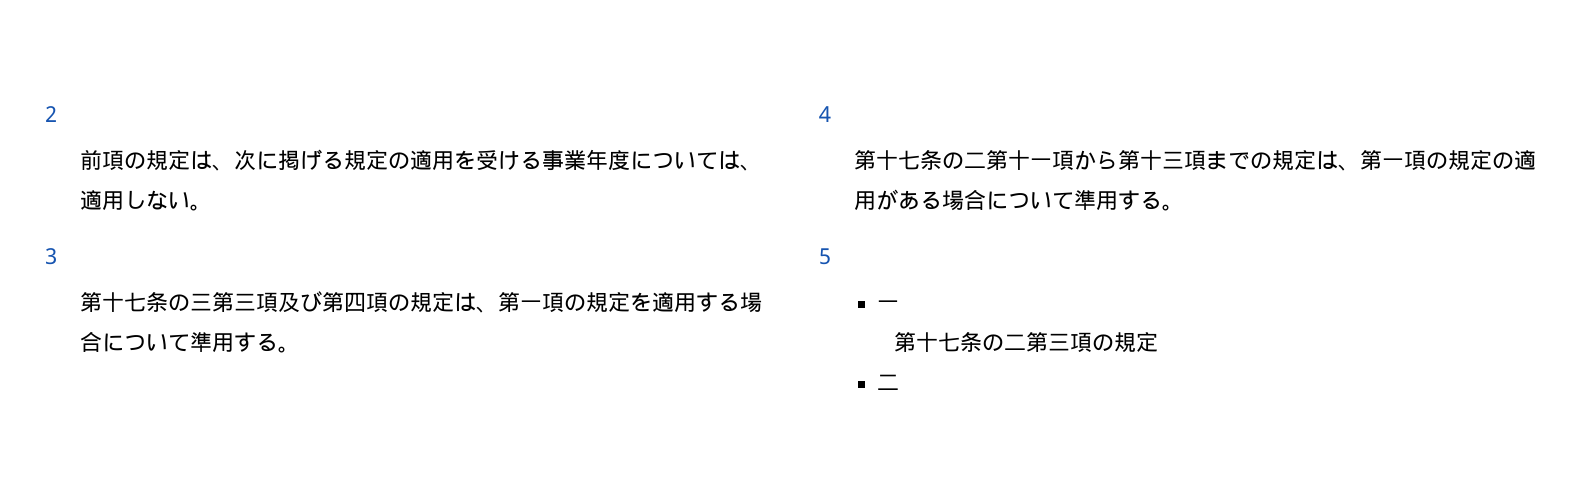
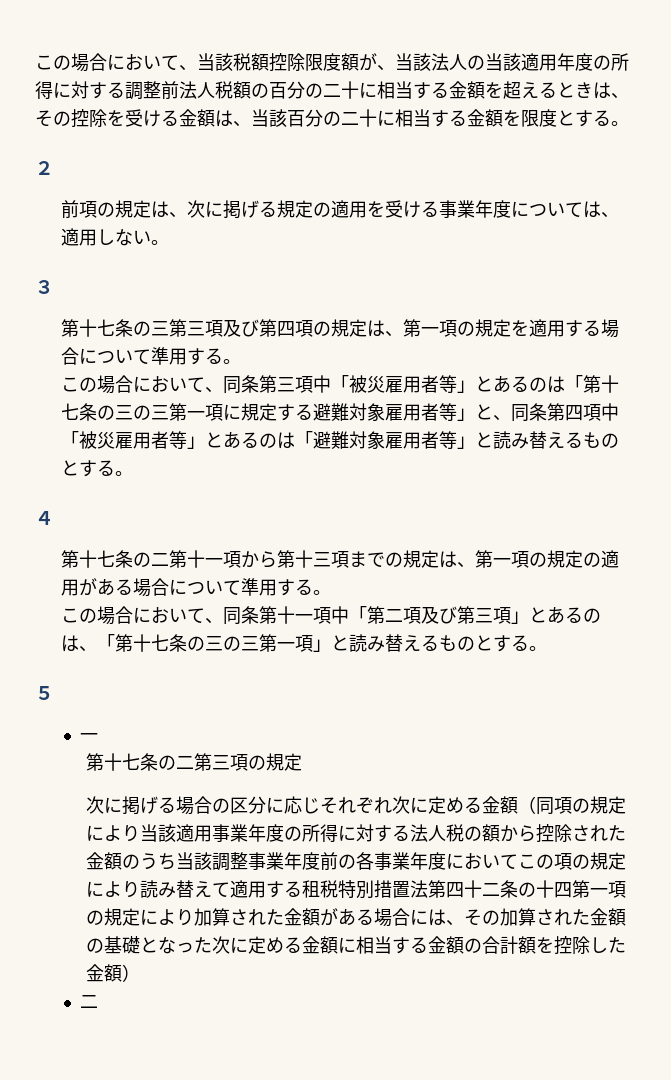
+ この場合において、当該税額控除限度額が、当該法人の当該適用年度の所得に対する調整前法人税額の百分の二十に相当する金額を超えるときは、その控除を受ける金額は、当該百分の二十に相当する金額を限度とする。
+ この場合において、同条第三項中「被災雇用者等」とあるのは「第十七条の三の三第一項に規定する避難対象雇用者等」と、同条第四項中「被災雇用者等」とあるのは「避難対象雇用者等」と読み替えるものとする。
+ この場合において、同条第十一項中「第二項及び第三項」とあるのは、「第十七条の三の三第一項」と読み替えるものとする。
+ 次に掲げる場合の区分に応じそれぞれ次に定める金額（同項の規定により当該適用事業年度の所得に対する法人税の額から控除された金額のうち当該調整事業年度前の各事業年度においてこの項の規定により読み替えて適用する租税特別措置法第四十二条の十四第一項の規定により加算された金額がある場合には、その加算された金額の基礎となった次に定める金額に相当する金額の合計額を控除した金額）

